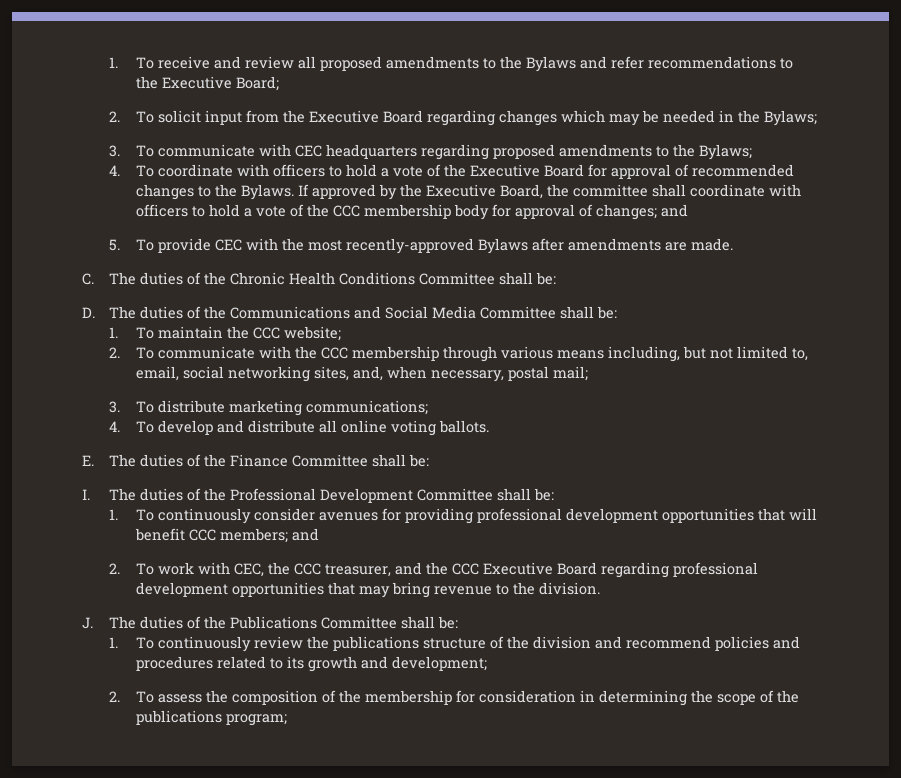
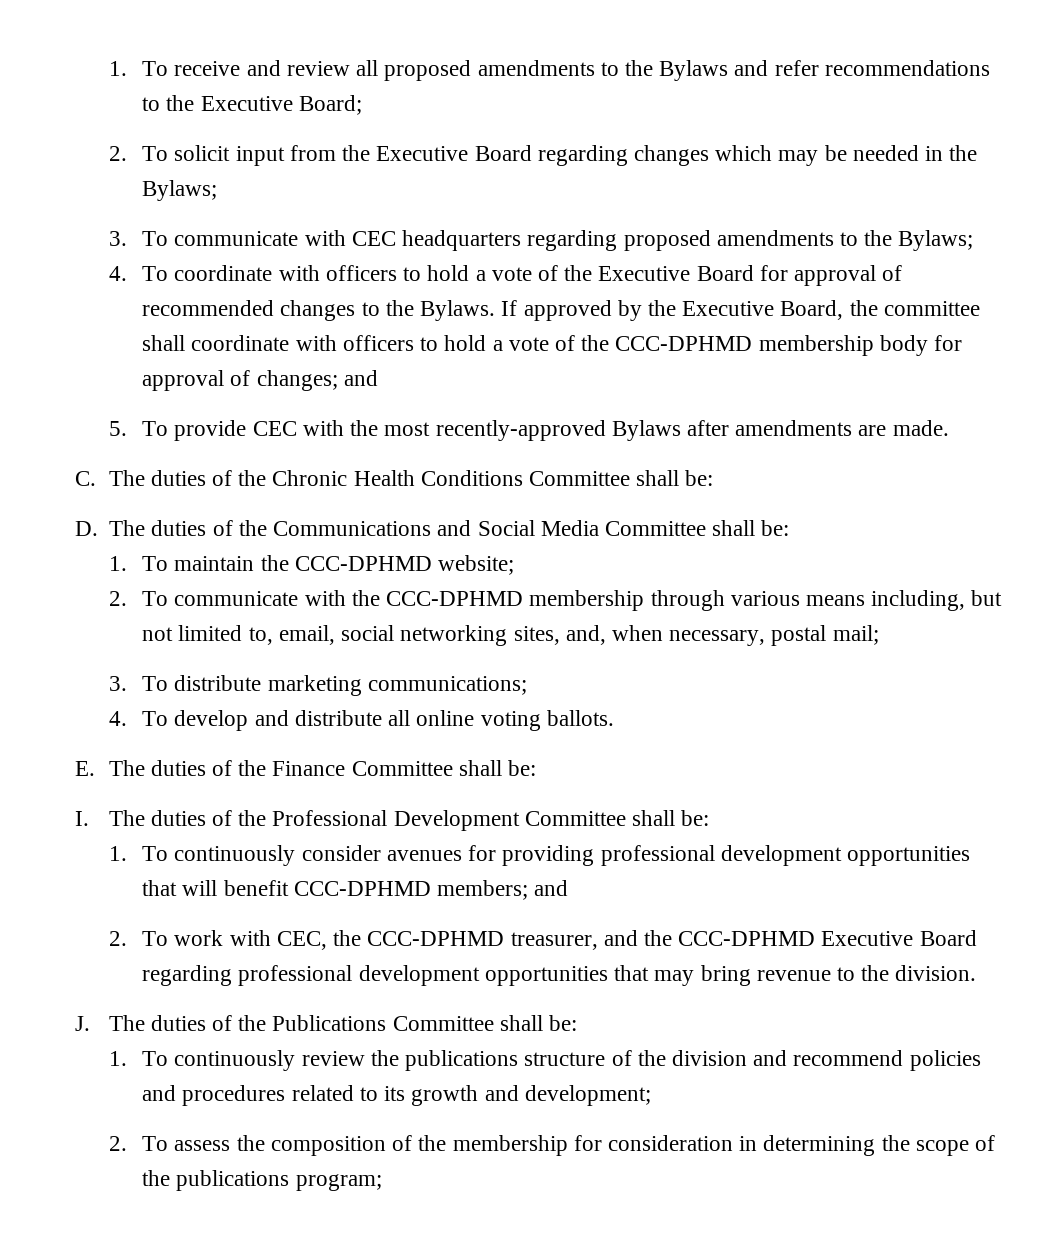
- If approved by the Executive Board, the committee shall coordinate with officers to hold a vote of the CCC membership body for approval of changes; and
+ If approved by the Executive Board, the committee shall coordinate with officers to hold a vote of the CCC-DPHMD membership body for approval of changes; and
- 1. To maintain the CCC website;
+ 1. To maintain the CCC-DPHMD website;
- 2. To communicate with the CCC membership through various means including, but not limited to, email, social networking sites, and, when necessary, postal mail;
+ 2. To communicate with the CCC-DPHMD membership through various means including, but not limited to, email, social networking sites, and, when necessary, postal mail;
- 1. To continuously consider avenues for providing professional development opportunities that will benefit CCC members; and
+ 1. To continuously consider avenues for providing professional development opportunities that will benefit CCC-DPHMD members; and
- 2. To work with CEC, the CCC treasurer, and the CCC Executive Board regarding professional development opportunities that may bring revenue to the division.
+ 2. To work with CEC, the CCC-DPHMD treasurer, and the CCC-DPHMD Executive Board regarding professional development opportunities that may bring revenue to the division.

